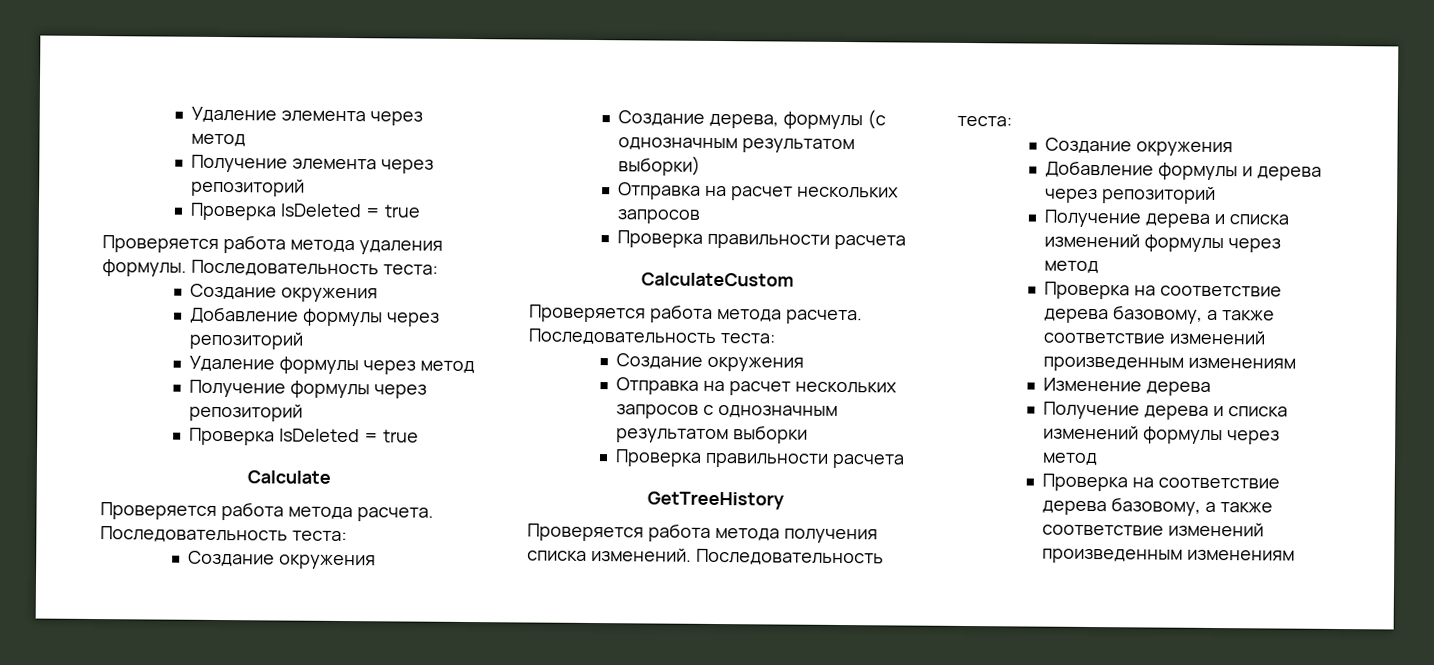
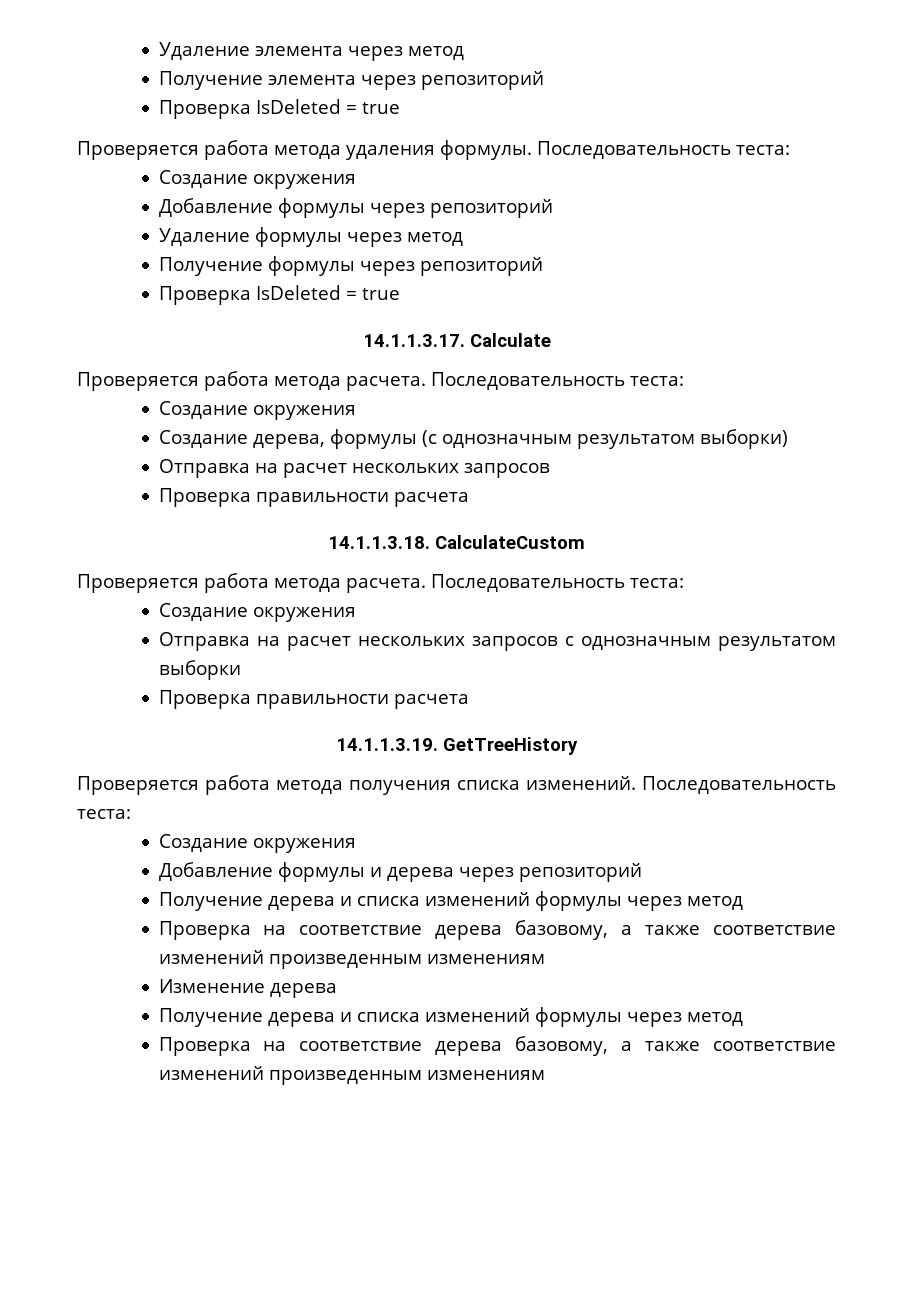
- Calculate
+ 14.1.1.3.17. Calculate
- CalculateCustom
+ 14.1.1.3.18. CalculateCustom
- GetTreeHistory
+ 14.1.1.3.19. GetTreeHistory

